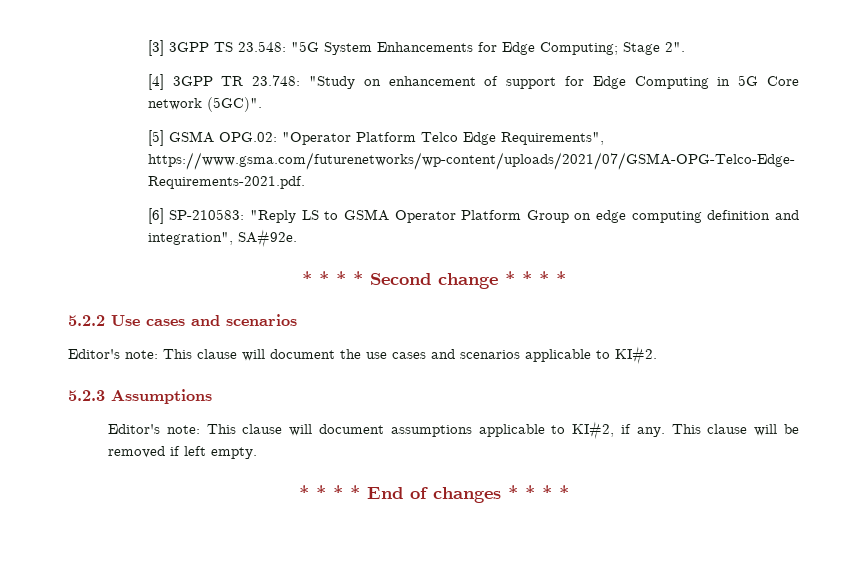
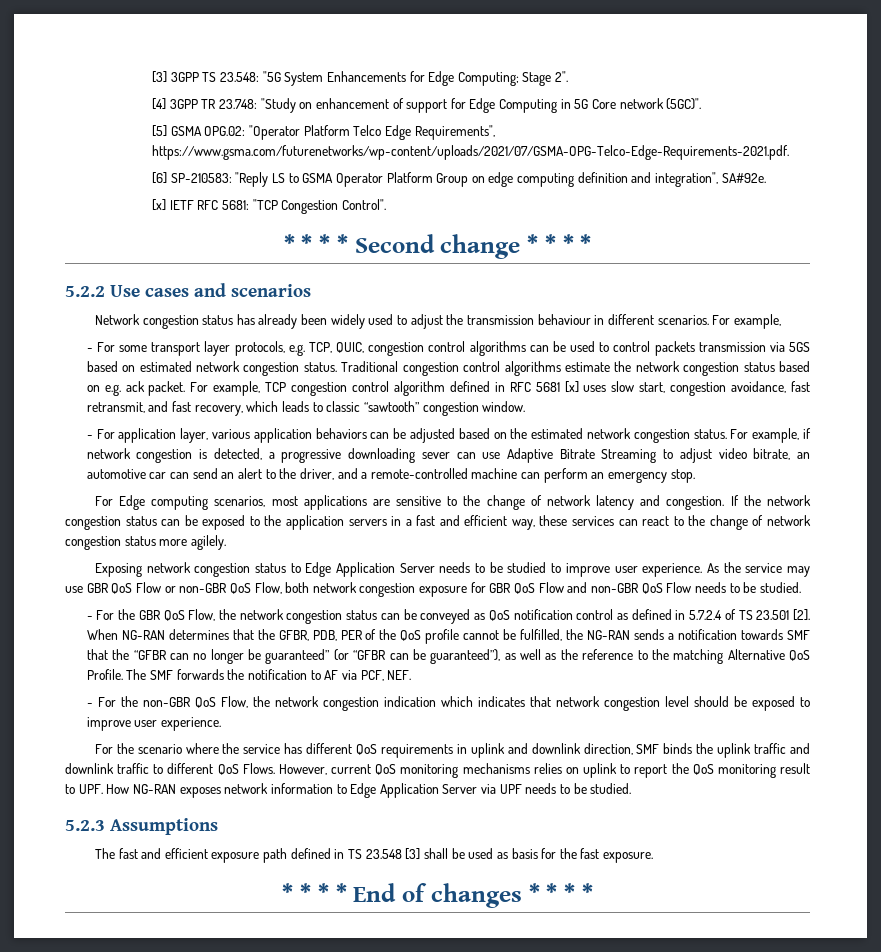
+ [x] IETF RFC 5681: "TCP Congestion Control".
- Editor's note: This clause will document the use cases and scenarios applicable to KI#2.
+ Network congestion status has already been widely used to adjust the transmission behaviour in different scenarios. For example,
+ - For some transport layer protocols, e.g. TCP, QUIC, congestion control algorithms can be used to control packets transmission via 5GS based on estimated network congestion status. Traditional congestion control algorithms estimate the network congestion status based on e.g. ack packet. For example, TCP congestion control algorithm defined in RFC 5681 [x] uses slow start, congestion avoidance, fast retransmit, and fast recovery, which leads to classic “sawtooth” congestion window.
+ - For application layer, various application behaviors can be adjusted based on the estimated network congestion status. For example, if network congestion is detected, a progressive downloading sever can use Adaptive Bitrate Streaming to adjust video bitrate, an automotive car can send an alert to the driver, and a remote-controlled machine can perform an emergency stop.
+ For Edge computing scenarios, most applications are sensitive to the change of network latency and congestion. If the network congestion status can be exposed to the application servers in a fast and efficient way, these services can react to the change of network congestion status more agilely.
+ Exposing network congestion status to Edge Application Server needs to be studied to improve user experience. As the service may use GBR QoS Flow or non-GBR QoS Flow, both network congestion exposure for GBR QoS Flow and non-GBR QoS Flow needs to be studied.
+ - For the GBR QoS Flow, the network congestion status can be conveyed as QoS notification control as defined in 5.7.2.4 of TS 23.501 [2]. When NG-RAN determines that the GFBR, PDB, PER of the QoS profile cannot be fulfilled, the NG-RAN sends a notification towards SMF that the “GFBR can no longer be guaranteed” (or “GFBR can be guaranteed”), as well as the reference to the matching Alternative QoS Profile. The SMF forwards the notification to AF via PCF, NEF.
+ - For the non-GBR QoS Flow, the network congestion indication which indicates that network congestion level should be exposed to improve user experience.
+ For the scenario where the service has different QoS requirements in uplink and downlink direction, SMF binds the uplink traffic and downlink traffic to different QoS Flows. However, current QoS monitoring mechanisms relies on uplink to report the QoS monitoring result to UPF. How NG-RAN exposes network information to Edge Application Server via UPF needs to be studied.
  5.2.3 Assumptions
- Editor's note: This clause will document assumptions applicable to KI#2, if any. This clause will be removed if left empty.
+ The fast and efficient exposure path defined in TS 23.548 [3] shall be used as basis for the fast exposure.

